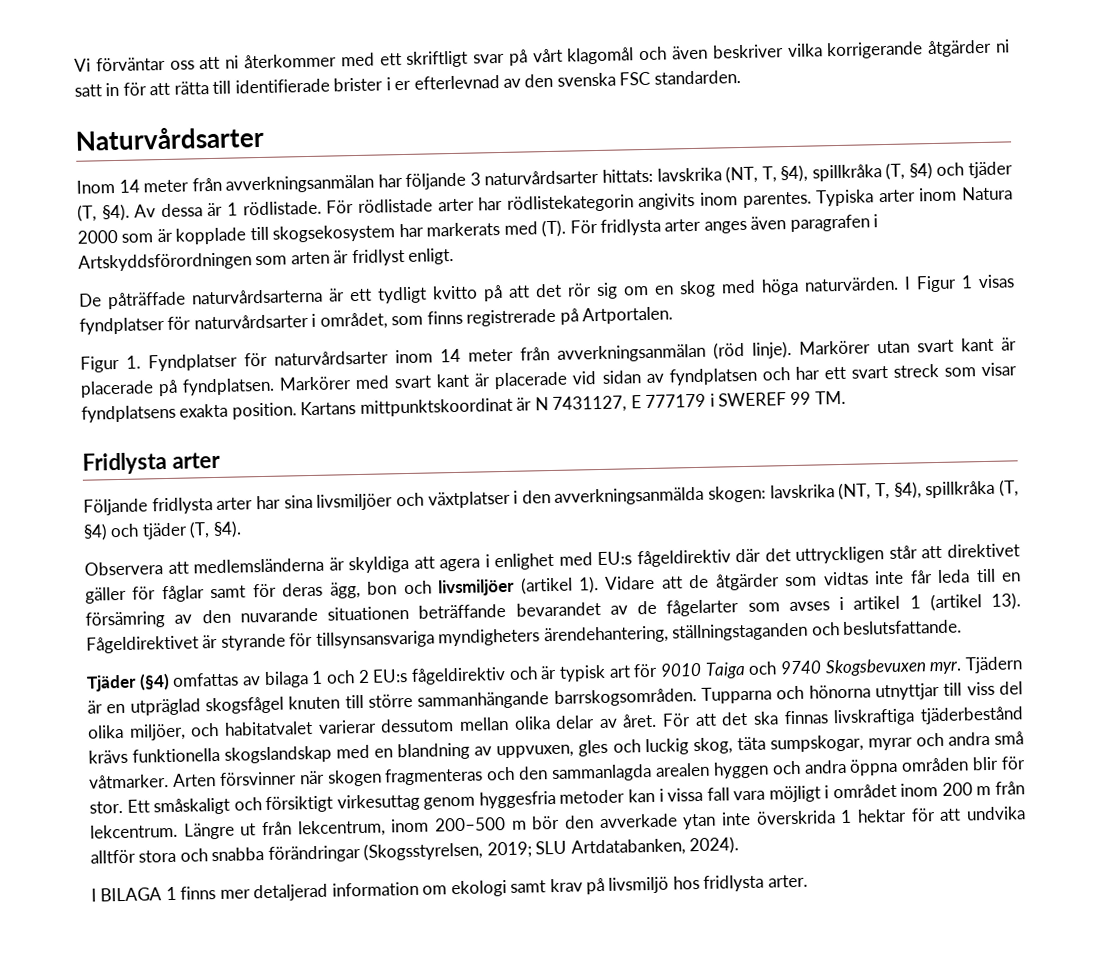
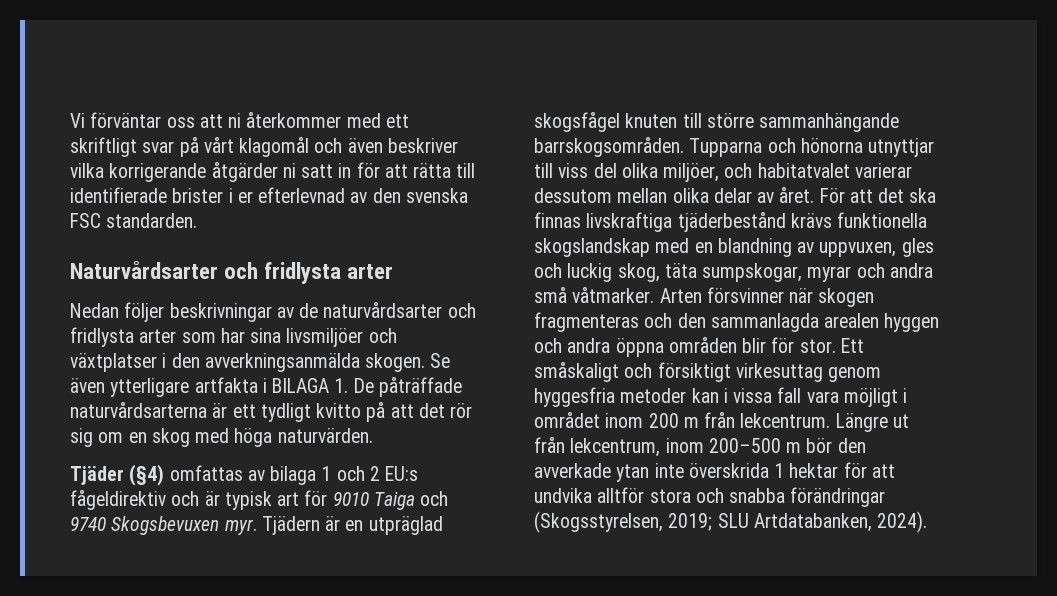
- Naturvårdsarter
- Inom 14 meter från avverkningsanmälan har följande 3 naturvårdsarter hittats: lavskrika (NT, T, §4), spillkråka (T, §4) och tjäder (T, §4). Av dessa är 1 rödlistade. För rödlistade arter har rödlistekategorin angivits inom parentes. Typiska arter inom Natura 2000 som är kopplade till skogsekosystem har markerats med (T). För fridlysta arter anges även paragrafen i Artskyddsförordningen som arten är fridlyst enligt.
- De påträffade naturvårdsarterna är ett tydligt kvitto på att det rör sig om en skog med höga naturvärden. I Figur 1 visas fyndplatser för naturvårdsarter i området, som finns registrerade på Artportalen.
- Figur 1. Fyndplatser för naturvårdsarter inom 14 meter från avverkningsanmälan (röd linje). Markörer utan svart kant är placerade på fyndplatsen. Markörer med svart kant är placerade vid sidan av fyndplatsen och har ett svart streck som visar fyndplatsens exakta position. Kartans mittpunktskoordinat är N 7431127, E 777179 i SWEREF 99 TM.
- Fridlysta arter
- Följande fridlysta arter har sina livsmiljöer och växtplatser i den avverkningsanmälda skogen: lavskrika (NT, T, §4), spillkråka (T, §4) och tjäder (T, §4).
- Observera att medlemsländerna är skyldiga att agera i enlighet med EU:s fågeldirektiv där det uttryckligen står att direktivet gäller för fåglar samt för deras ägg, bon och livsmiljöer (artikel 1). Vidare att de åtgärder som vidtas inte får leda till en försämring av den nuvarande situationen beträffande bevarandet av de fågelarter som avses i artikel 1 (artikel 13). Fågeldirektivet är styrande för tillsynsansvariga myndigheters ärendehantering, ställningstaganden och beslutsfattande.
+ Naturvårdsarter och fridlysta arter
+ Nedan följer beskrivningar av de naturvårdsarter och fridlysta arter som har sina livsmiljöer och växtplatser i den avverkningsanmälda skogen. Se även ytterligare artfakta i BILAGA 1. De påträffade naturvårdsarterna är ett tydligt kvitto på att det rör sig om en skog med höga naturvärden.
- I BILAGA 1 finns mer detaljerad information om ekologi samt krav på livsmiljö hos fridlysta arter.

